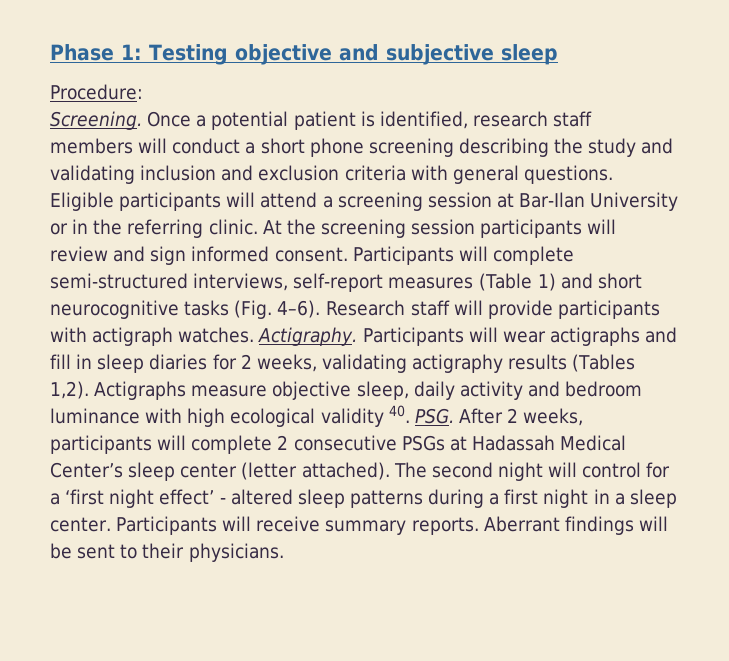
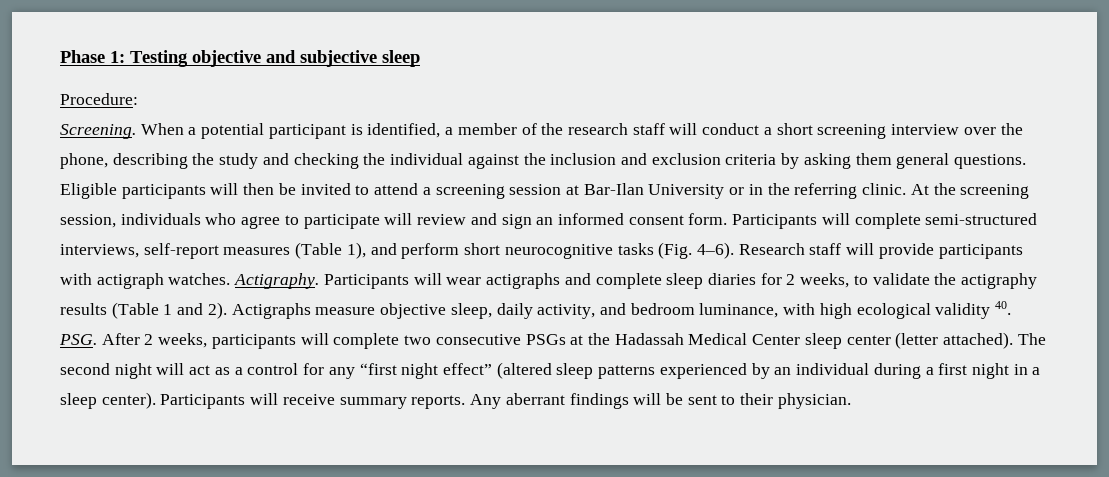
- Once a potential patient is identified, research staff members will conduct a short phone screening describing the study and validating inclusion and exclusion criteria with general questions.
+ When a potential participant is identified, a member of the research staff will conduct a short screening interview over the phone, describing the study and checking the individual against the inclusion and exclusion criteria by asking them general questions.
- Eligible participants will attend a screening session at Bar-Ilan University or in the referring clinic.
+ Eligible participants will then be invited to attend a screening session at Bar-Ilan University or in the referring clinic.
- At the screening session participants will review and sign informed consent.
+ At the screening session, individuals who agree to participate will review and sign an informed consent form.
- Participants will complete semi-structured interviews, self-report measures (Table 1) and short neurocognitive tasks (Fig. 4–6).
+ Participants will complete semi-structured interviews, self-report measures (Table 1), and perform short neurocognitive tasks (Fig. 4–6).
- Participants will wear actigraphs and fill in sleep diaries for 2 weeks, validating actigraphy results (Tables 1,2).
+ Participants will wear actigraphs and complete sleep diaries for 2 weeks, to validate the actigraphy results (Table 1 and 2).
- Actigraphs measure objective sleep, daily activity and bedroom luminance with high ecological validity 40. PSG. After 2 weeks, participants will complete 2 consecutive PSGs at Hadassah Medical Center’s sleep center (letter attached).
+ Actigraphs measure objective sleep, daily activity, and bedroom luminance, with high ecological validity 40. PSG. After 2 weeks, participants will complete two consecutive PSGs at the Hadassah Medical Center sleep center (letter attached).
- The second night will control for a ‘first night effect’ - altered sleep patterns during a first night in a sleep center.
+ The second night will act as a control for any “first night effect” (altered sleep patterns experienced by an individual during a first night in a sleep center).
- Aberrant findings will be sent to their physicians.
+ Any aberrant findings will be sent to their physician.

